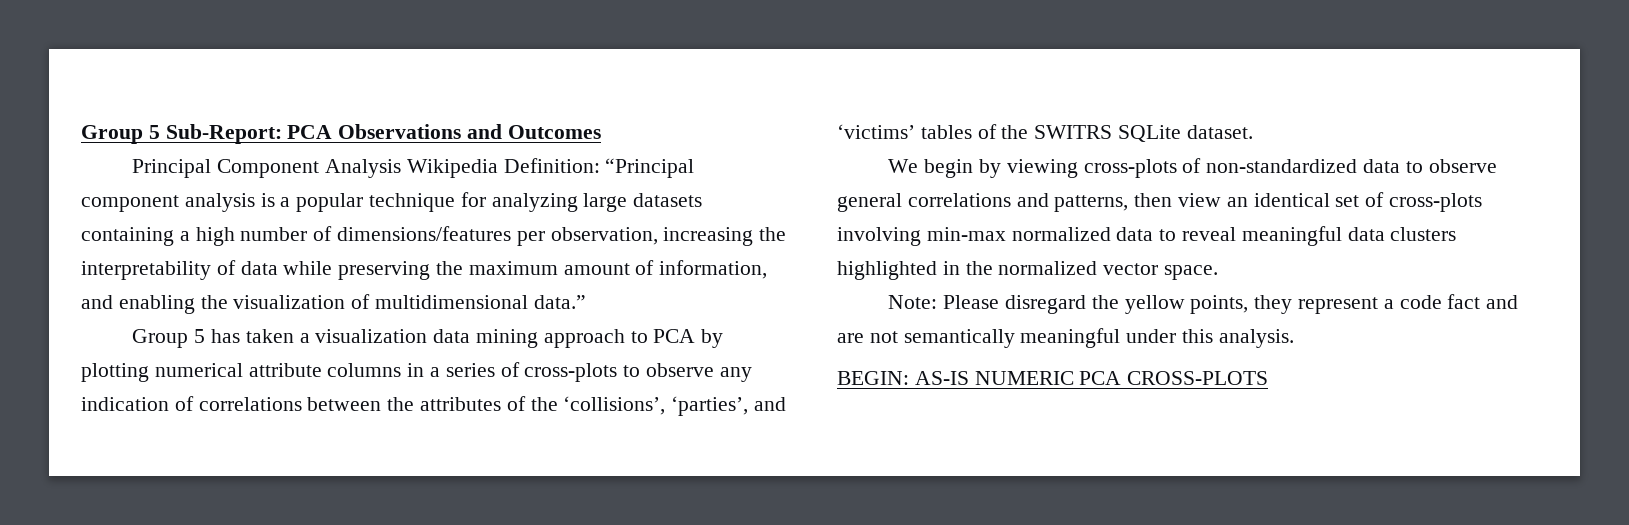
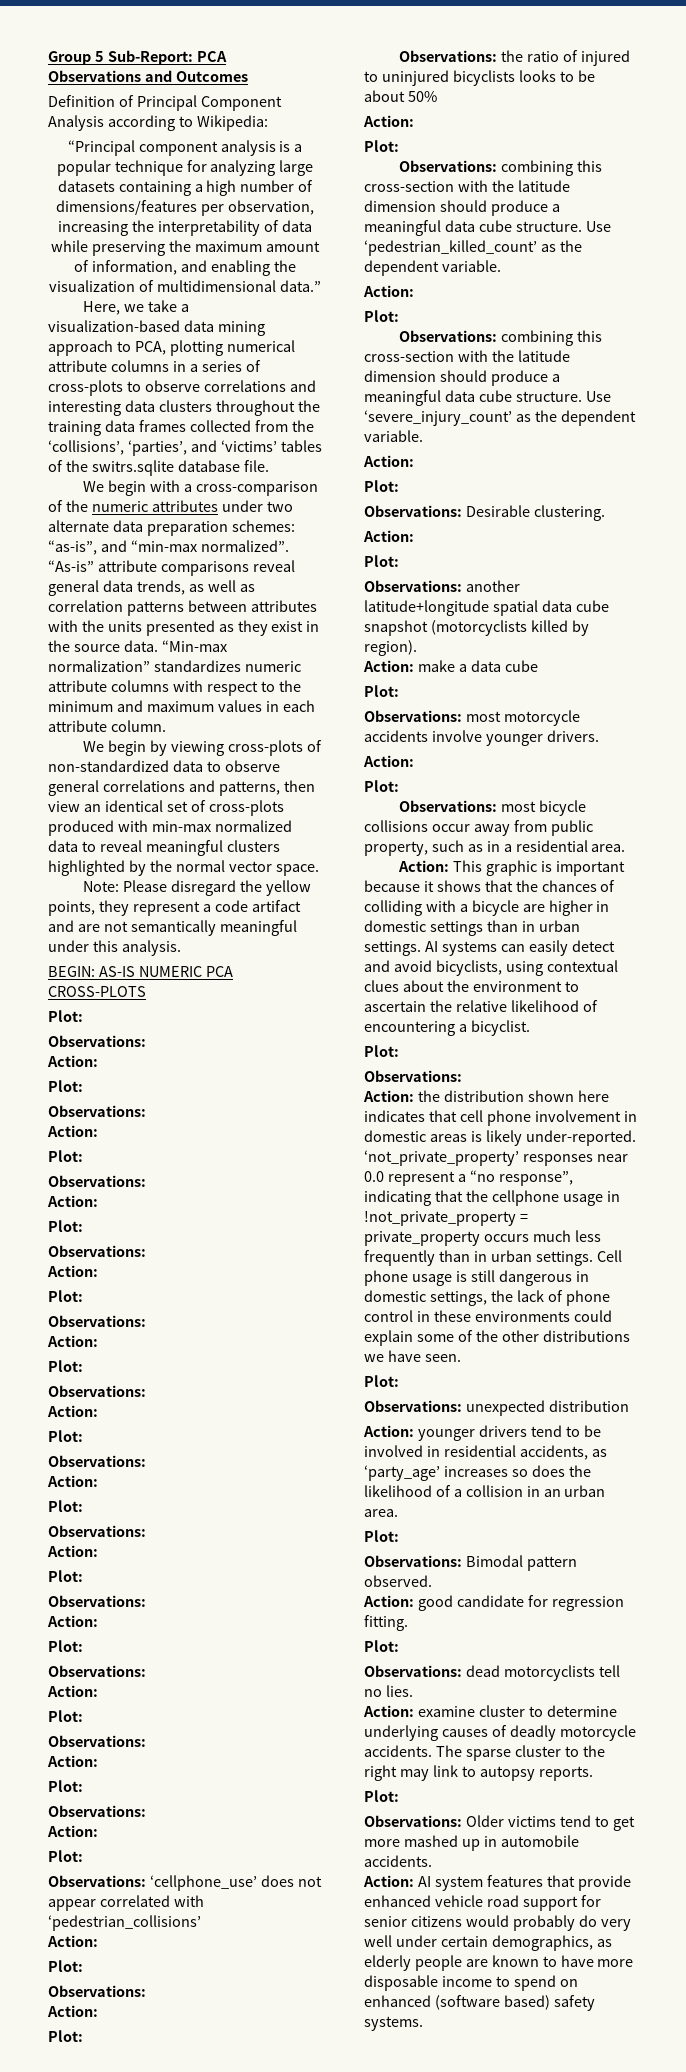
- Principal Component Analysis Wikipedia Definition: “Principal component analysis is a popular technique for analyzing large datasets containing a high number of dimensions/features per observation, increasing the interpretability of data while preserving the maximum amount of information, and enabling the visualization of multidimensional data.”
+ Definition of Principal Component Analysis according to Wikipedia:
+ “Principal component analysis is a popular technique for analyzing large datasets containing a high number of dimensions/features per observation, increasing the interpretability of data while preserving the maximum amount of information, and enabling the visualization of multidimensional data.”
- Group 5 has taken a visualization data mining approach to PCA by plotting numerical attribute columns in a series of cross-plots to observe any indication of correlations between the attributes of the ‘collisions’, ‘parties’, and ‘victims’ tables of the SWITRS SQLite dataset.
+ Here, we take a visualization-based data mining approach to PCA, plotting numerical attribute columns in a series of cross-plots to observe correlations and interesting data clusters throughout the training data frames collected from the ‘collisions’, ‘parties’, and ‘victims’ tables of the switrs.sqlite database file.
+ We begin with a cross-comparison of the numeric attributes under two alternate data preparation schemes: “as-is”, and “min-max normalized”. “As-is” attribute comparisons reveal general data trends, as well as correlation patterns between attributes with the units presented as they exist in the source data. “Min-max normalization” standardizes numeric attribute columns with respect to the minimum and maximum values in each attribute column.
- We begin by viewing cross-plots of non-standardized data to observe general correlations and patterns, then view an identical set of cross-plots involving min-max normalized data to reveal meaningful data clusters highlighted in the normalized vector space.
+ We begin by viewing cross-plots of non-standardized data to observe general correlations and patterns, then view an identical set of cross-plots produced with min-max normalized data to reveal meaningful clusters highlighted by the normal vector space.
- Note: Please disregard the yellow points, they represent a code fact and are not semantically meaningful under this analysis.
+ Note: Please disregard the yellow points, they represent a code artifact and are not semantically meaningful under this analysis.
  BEGIN: AS-IS NUMERIC PCA CROSS-PLOTS
+ Plot:
+ Observations:
+ Action:
+ Plot:
+ Observations:
+ Action:
+ Plot:
+ Observations:
+ Action:
+ Plot:
+ Observations:
+ Action:
+ Plot:
+ Observations:
+ Action:
+ Plot:
+ Observations:
+ Action:
+ Plot:
+ Observations:
+ Action:
+ Plot:
+ Observations:
+ Action:
+ Plot:
+ Observations:
+ Action:
+ Plot:
+ Observations:
+ Action:
+ Plot:
+ Observations:
+ Action:
+ Plot:
+ Observations:
+ Action:
+ Plot:
+ Observations: ‘cellphone_use’ does not appear correlated with ‘pedestrian_collisions’
+ Action:
+ Plot:
+ Observations:
+ Action:
+ Plot:
+ Observations: the ratio of injured to uninjured bicyclists looks to be about 50%
+ Action:
+ Plot:
+ Observations: combining this cross-section with the latitude dimension should produce a meaningful data cube structure. Use ‘pedestrian_killed_count’ as the dependent variable.
+ Action:
+ Plot:
+ Observations: combining this cross-section with the latitude dimension should produce a meaningful data cube structure. Use ‘severe_injury_count’ as the dependent variable.
+ Action:
+ Plot:
+ Observations: Desirable clustering.
+ Action:
+ Plot:
+ Observations: another latitude+longitude spatial data cube snapshot (motorcyclists killed by region).
+ Action: make a data cube
+ Plot:
+ Observations: most motorcycle accidents involve younger drivers.
+ Action:
+ Plot:
+ Observations: most bicycle collisions occur away from public property, such as in a residential area.
+ Action: This graphic is important because it shows that the chances of colliding with a bicycle are higher in domestic settings than in urban settings. AI systems can easily detect and avoid bicyclists, using contextual clues about the environment to ascertain the relative likelihood of encountering a bicyclist.
+ Plot:
+ Observations:
+ Action: the distribution shown here indicates that cell phone involvement in domestic areas is likely under-reported. ‘not_private_property’ responses near 0.0 represent a “no response”, indicating that the cellphone usage in !not_private_property = private_property occurs much less frequently than in urban settings. Cell phone usage is still dangerous in domestic settings, the lack of phone control in these environments could explain some of the other distributions we have seen.
+ Plot:
+ Observations: unexpected distribution
+ Action: younger drivers tend to be involved in residential accidents, as ‘party_age’ increases so does the likelihood of a collision in an urban area.
+ Plot:
+ Observations: Bimodal pattern observed.
+ Action: good candidate for regression fitting.
+ Plot:
+ Observations: dead motorcyclists tell no lies.
+ Action: examine cluster to determine underlying causes of deadly motorcycle accidents. The sparse cluster to the right may link to autopsy reports.
+ Plot:
+ Observations: Older victims tend to get more mashed up in automobile accidents.
+ Action: AI system features that provide enhanced vehicle road support for senior citizens would probably do very well under certain demographics, as elderly people are known to have more disposable income to spend on enhanced (software based) safety systems.

